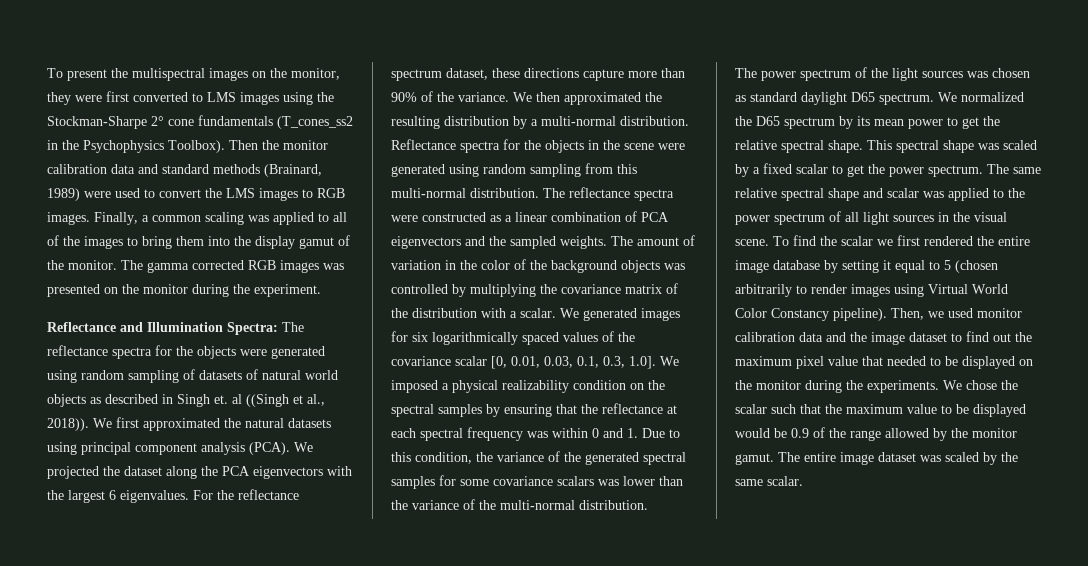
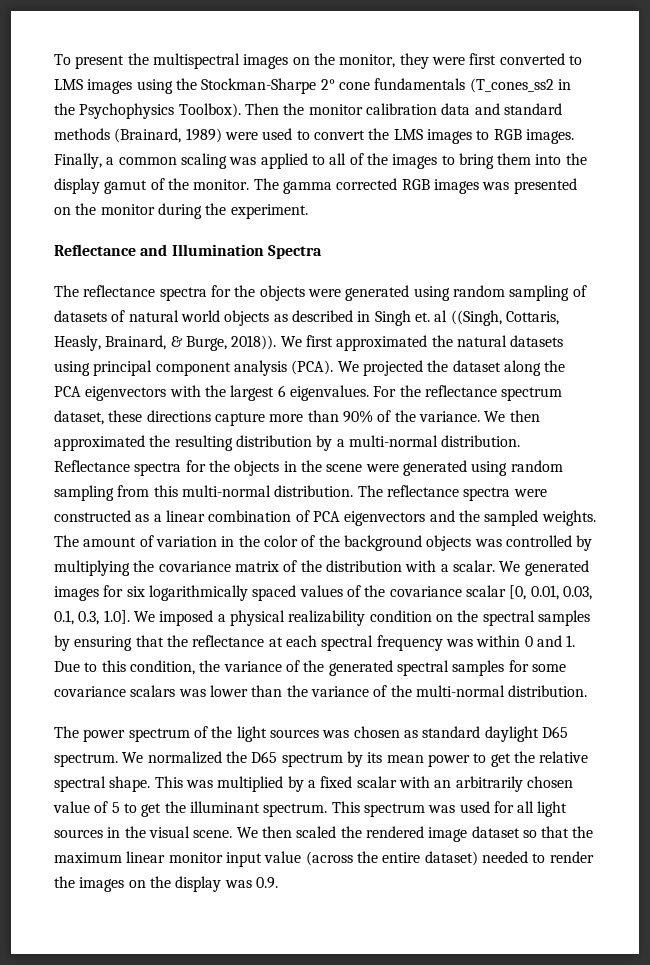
- Reflectance and Illumination Spectra: The reflectance spectra for the objects were generated using random sampling of datasets of natural world objects as described in Singh et. al ((Singh et al., 2018)).
+ Reflectance and Illumination Spectra
+ The reflectance spectra for the objects were generated using random sampling of datasets of natural world objects as described in Singh et. al ((Singh, Cottaris, Heasly, Brainard, & Burge, 2018)).
- This spectral shape was scaled by a fixed scalar to get the power spectrum. The same relative spectral shape and scalar was applied to the power spectrum of all light sources in the visual scene.
+ This was multiplied by a fixed scalar with an arbitrarily chosen value of 5 to get the illuminant spectrum. This spectrum was used for all light sources in the visual scene.
- To find the scalar we first rendered the entire image database by setting it equal to 5 (chosen arbitrarily to render images using Virtual World Color Constancy pipeline). Then, we used monitor calibration data and the image dataset to find out the maximum pixel value that needed to be displayed on the monitor during the experiments. We chose the scalar such that the maximum value to be displayed would be 0.9 of the range allowed by the monitor gamut. The entire image dataset was scaled by the same scalar.
+ We then scaled the rendered image dataset so that the maximum linear monitor input value (across the entire dataset) needed to render the images on the display was 0.9.

